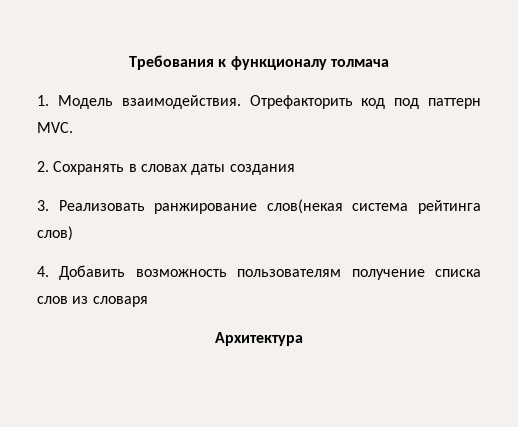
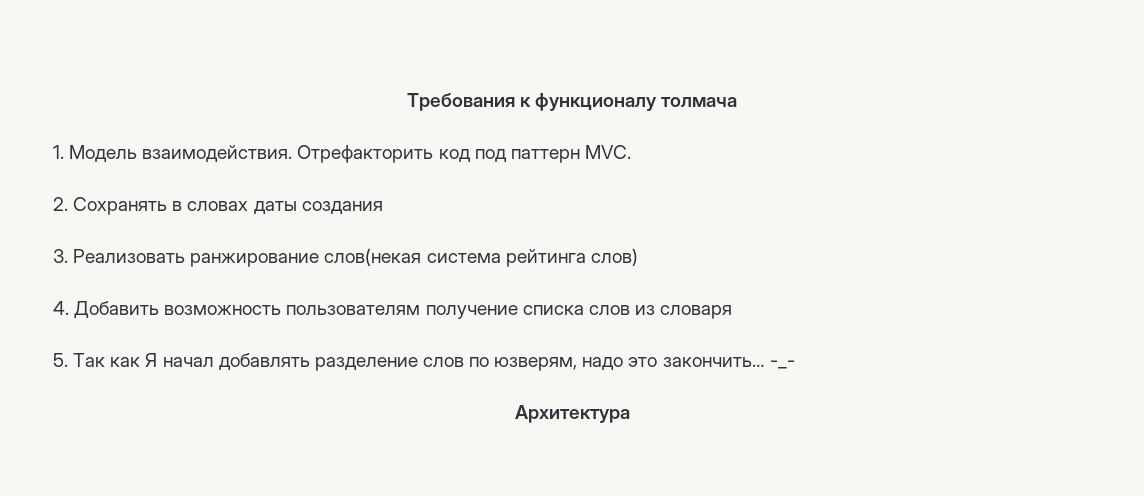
+ 5. Так как Я начал добавлять разделение слов по юзверям, надо это закончить… -_-

